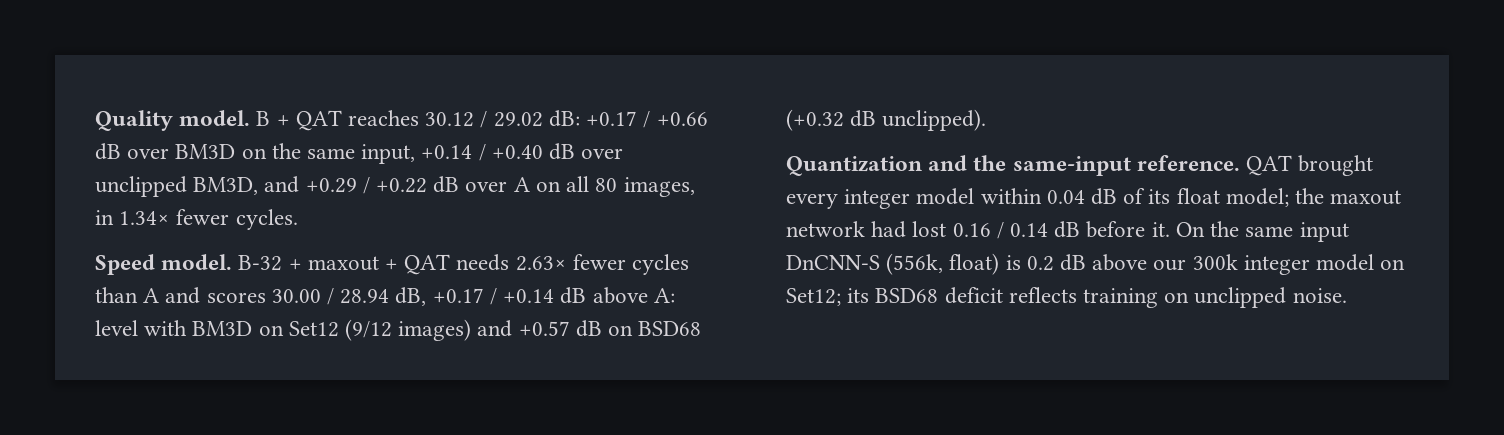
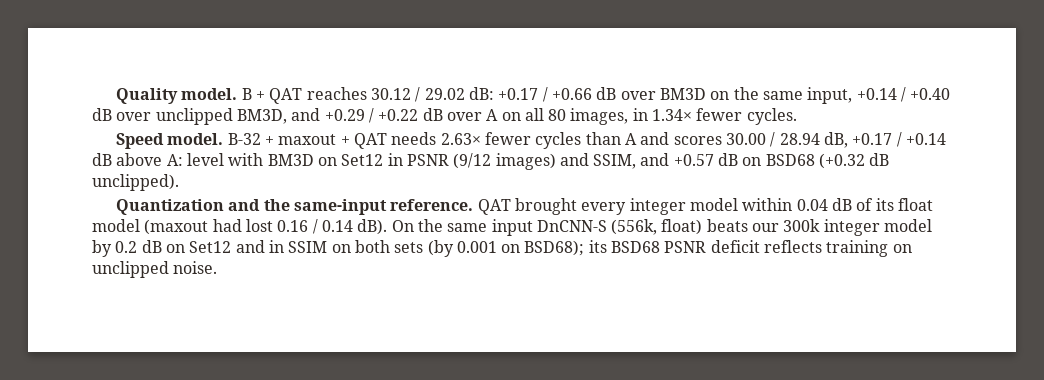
- B-32 + maxout + QAT needs 2.63× fewer cycles than A and scores 30.00 / 28.94 dB, +0.17 / +0.14 dB above A: level with BM3D on Set12 (9/12 images) and +0.57 dB on BSD68 (+0.32 dB unclipped).
+ B-32 + maxout + QAT needs 2.63× fewer cycles than A and scores 30.00 / 28.94 dB, +0.17 / +0.14 dB above A: level with BM3D on Set12 in PSNR (9/12 images) and SSIM, and +0.57 dB on BSD68 (+0.32 dB unclipped).
- QAT brought every integer model within 0.04 dB of its float model; the maxout network had lost 0.16 / 0.14 dB before it.
+ QAT brought every integer model within 0.04 dB of its float model (maxout had lost 0.16 / 0.14 dB).
- On the same input DnCNN-S (556k, float) is 0.2 dB above our 300k integer model on Set12; its BSD68 deficit reflects training on unclipped noise.
+ On the same input DnCNN-S (556k, float) beats our 300k integer model by 0.2 dB on Set12 and in SSIM on both sets (by 0.001 on BSD68); its BSD68 PSNR deficit reflects training on unclipped noise.

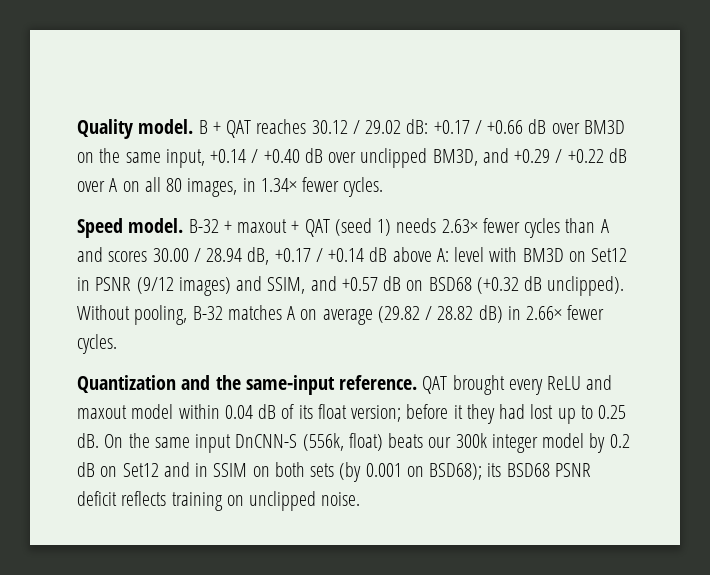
- B-32 + maxout + QAT needs 2.63× fewer cycles than A and scores 30.00 / 28.94 dB, +0.17 / +0.14 dB above A: level with BM3D on Set12 in PSNR (9/12 images) and SSIM, and +0.57 dB on BSD68 (+0.32 dB unclipped).
+ B-32 + maxout + QAT (seed 1) needs 2.63× fewer cycles than A and scores 30.00 / 28.94 dB, +0.17 / +0.14 dB above A: level with BM3D on Set12 in PSNR (9/12 images) and SSIM, and +0.57 dB on BSD68 (+0.32 dB unclipped). Without pooling, B-32 matches A on average (29.82 / 28.82 dB) in 2.66× fewer cycles.
- QAT brought every integer model within 0.04 dB of its float model (maxout had lost 0.16 / 0.14 dB).
+ QAT brought every ReLU and maxout model within 0.04 dB of its float version; before it they had lost up to 0.25 dB.

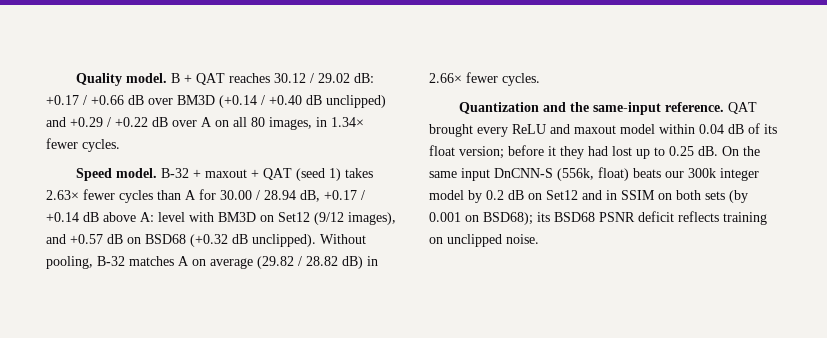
- B + QAT reaches 30.12 / 29.02 dB: +0.17 / +0.66 dB over BM3D on the same input, +0.14 / +0.40 dB over unclipped BM3D, and +0.29 / +0.22 dB over A on all 80 images, in 1.34× fewer cycles.
+ B + QAT reaches 30.12 / 29.02 dB: +0.17 / +0.66 dB over BM3D (+0.14 / +0.40 dB unclipped) and +0.29 / +0.22 dB over A on all 80 images, in 1.34× fewer cycles.
- B-32 + maxout + QAT (seed 1) needs 2.63× fewer cycles than A and scores 30.00 / 28.94 dB, +0.17 / +0.14 dB above A: level with BM3D on Set12 in PSNR (9/12 images) and SSIM, and +0.57 dB on BSD68 (+0.32 dB unclipped).
+ B-32 + maxout + QAT (seed 1) takes 2.63× fewer cycles than A for 30.00 / 28.94 dB, +0.17 / +0.14 dB above A: level with BM3D on Set12 (9/12 images), and +0.57 dB on BSD68 (+0.32 dB unclipped).

